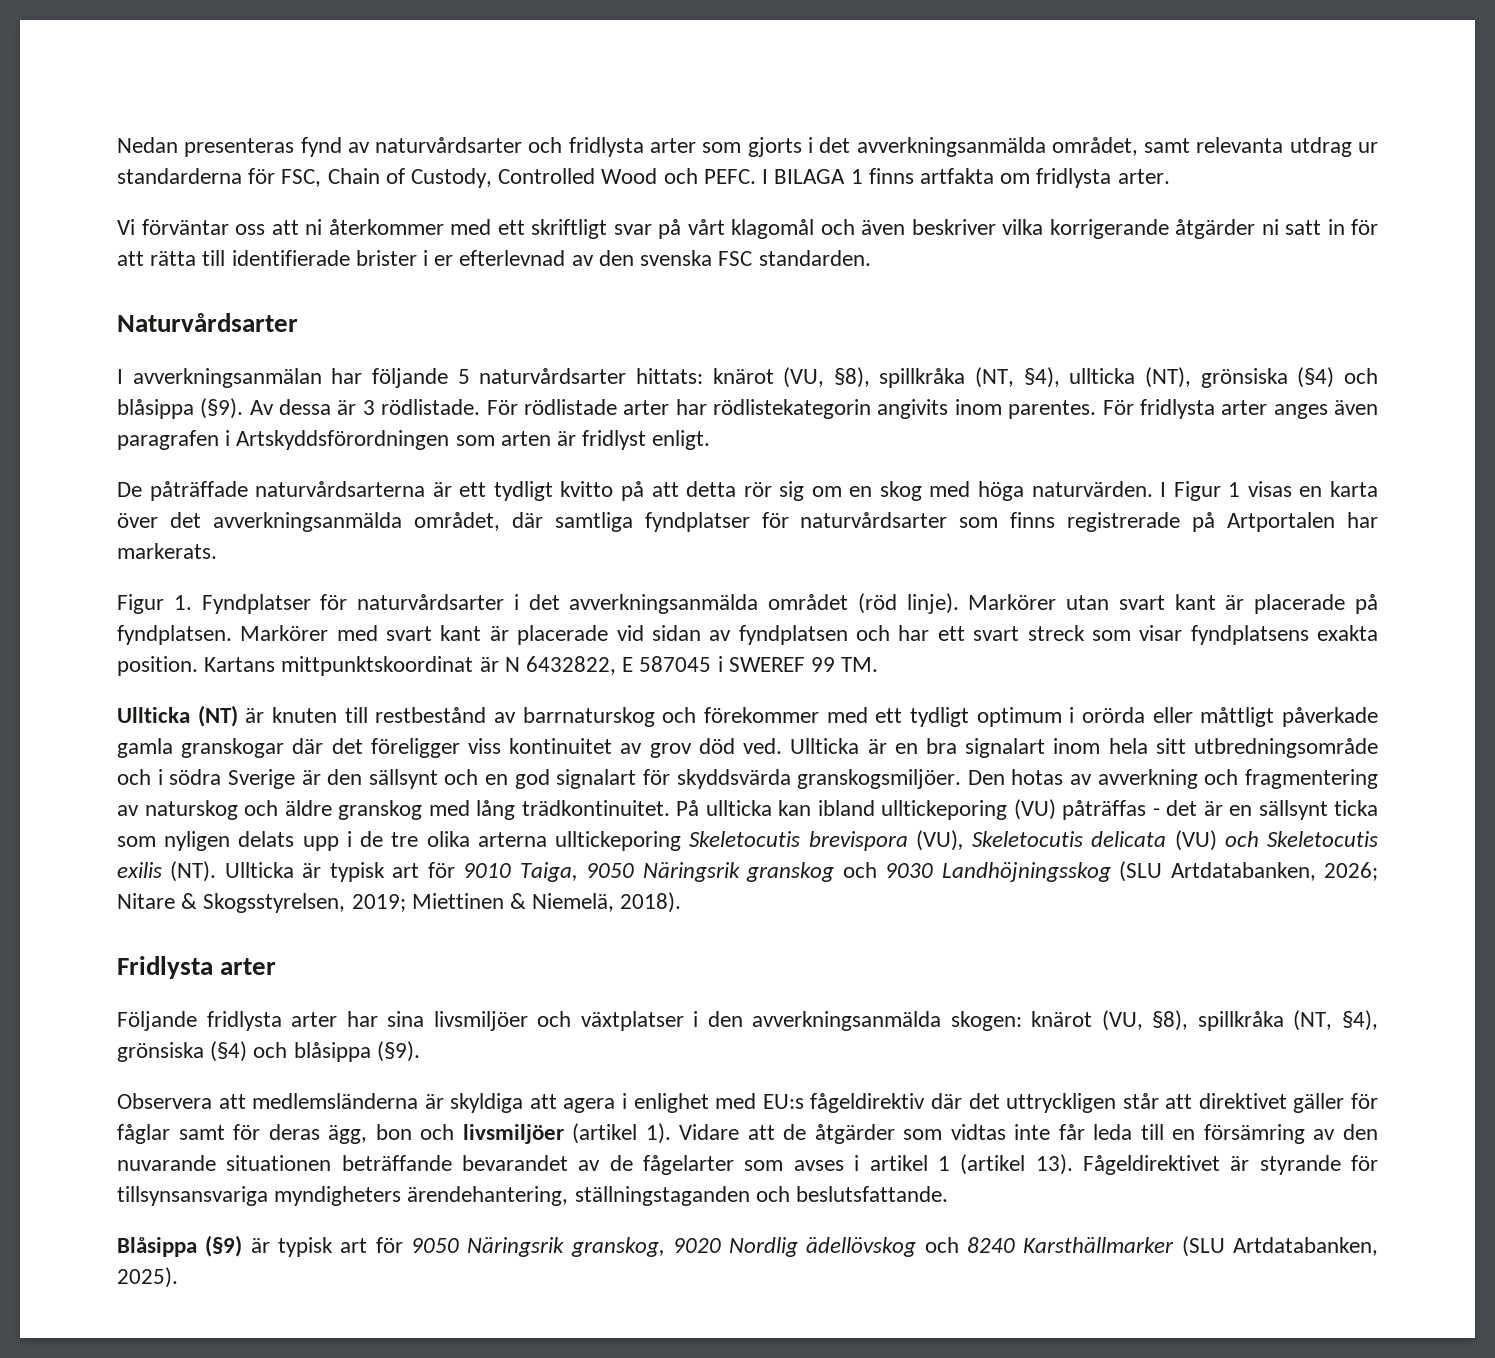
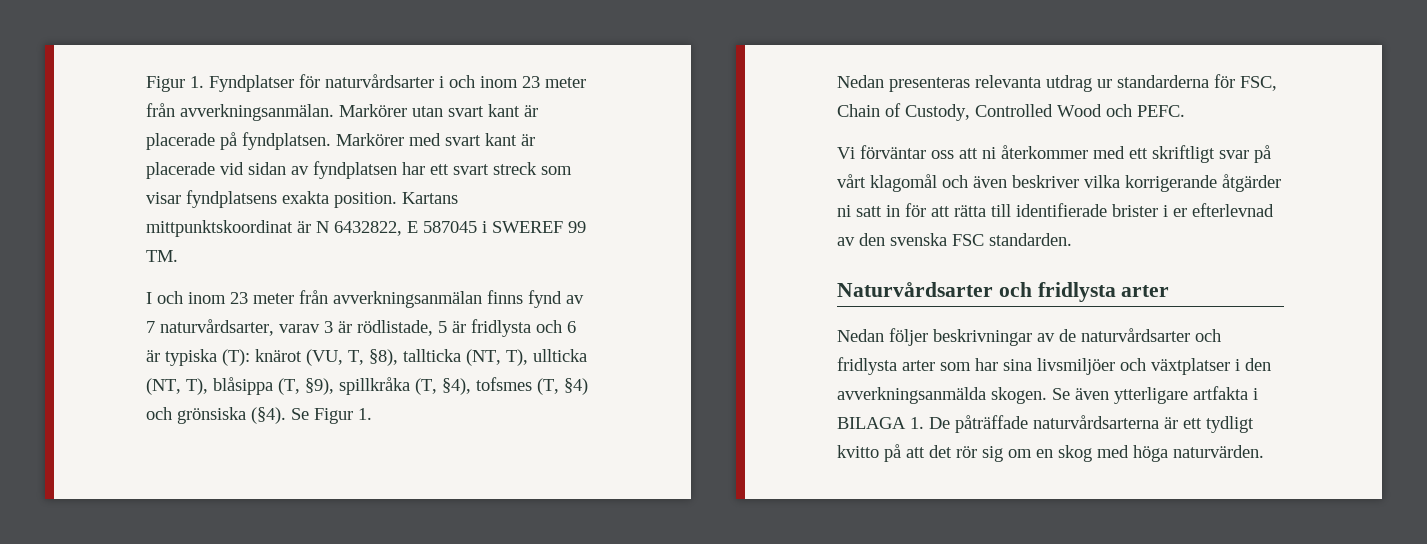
- Nedan presenteras fynd av naturvårdsarter och fridlysta arter som gjorts i det avverkningsanmälda området, samt relevanta utdrag ur standarderna för FSC, Chain of Custody, Controlled Wood och PEFC. I BILAGA 1 finns artfakta om fridlysta arter.
+ Figur 1. Fyndplatser för naturvårdsarter i och inom 23 meter från avverkningsanmälan. Markörer utan svart kant är placerade på fyndplatsen. Markörer med svart kant är placerade vid sidan av fyndplatsen har ett svart streck som visar fyndplatsens exakta position. Kartans mittpunktskoordinat är N 6432822, E 587045 i SWEREF 99 TM.
+ I och inom 23 meter från avverkningsanmälan finns fynd av 7 naturvårdsarter, varav 3 är rödlistade, 5 är fridlysta och 6 är typiska (T): knärot (VU, T, §8), tallticka (NT, T), ullticka (NT, T), blåsippa (T, §9), spillkråka (T, §4), tofsmes (T, §4) och grönsiska (§4). Se Figur 1.
+ Nedan presenteras relevanta utdrag ur standarderna för FSC, Chain of Custody, Controlled Wood och PEFC.
- Naturvårdsarter
- I avverkningsanmälan har följande 5 naturvårdsarter hittats: knärot (VU, §8), spillkråka (NT, §4), ullticka (NT), grönsiska (§4) och blåsippa (§9). Av dessa är 3 rödlistade. För rödlistade arter har rödlistekategorin angivits inom parentes. För fridlysta arter anges även paragrafen i Artskyddsförordningen som arten är fridlyst enligt.
- De påträffade naturvårdsarterna är ett tydligt kvitto på att detta rör sig om en skog med höga naturvärden. I Figur 1 visas en karta över det avverkningsanmälda området, där samtliga fyndplatser för naturvårdsarter som finns registrerade på Artportalen har markerats.
- Figur 1. Fyndplatser för naturvårdsarter i det avverkningsanmälda området (röd linje). Markörer utan svart kant är placerade på fyndplatsen. Markörer med svart kant är placerade vid sidan av fyndplatsen och har ett svart streck som visar fyndplatsens exakta position. Kartans mittpunktskoordinat är N 6432822, E 587045 i SWEREF 99 TM.
- Ullticka (NT) är knuten till restbestånd av barrnaturskog och förekommer med ett tydligt optimum i orörda eller måttligt påverkade gamla granskogar där det föreligger viss kontinuitet av grov död ved. Ullticka är en bra signalart inom hela sitt utbredningsområde och i södra Sverige är den sällsynt och en god signalart för skyddsvärda granskogsmiljöer. Den hotas av avverkning och fragmentering av naturskog och äldre granskog med lång trädkontinuitet. På ullticka kan ibland ulltickeporing (VU) påträffas - det är en sällsynt ticka som nyligen delats upp i de tre olika arterna ulltickeporing Skeletocutis brevispora (VU), Skeletocutis delicata (VU) och Skeletocutis exilis (NT). Ullticka är typisk art för 9010 Taiga, 9050 Näringsrik granskog och 9030 Landhöjningsskog (SLU Artdatabanken, 2026; Nitare & Skogsstyrelsen, 2019; Miettinen & Niemelä, 2018).
- Fridlysta arter
- Följande fridlysta arter har sina livsmiljöer och växtplatser i den avverkningsanmälda skogen: knärot (VU, §8), spillkråka (NT, §4), grönsiska (§4) och blåsippa (§9).
- Observera att medlemsländerna är skyldiga att agera i enlighet med EU:s fågeldirektiv där det uttryckligen står att direktivet gäller för fåglar samt för deras ägg, bon och livsmiljöer (artikel 1). Vidare att de åtgärder som vidtas inte får leda till en försämring av den nuvarande situationen beträffande bevarandet av de fågelarter som avses i artikel 1 (artikel 13). Fågeldirektivet är styrande för tillsynsansvariga myndigheters ärendehantering, ställningstaganden och beslutsfattande.
- Blåsippa (§9) är typisk art för 9050 Näringsrik granskog, 9020 Nordlig ädellövskog och 8240 Karsthällmarker (SLU Artdatabanken, 2025).
+ Naturvårdsarter och fridlysta arter
+ Nedan följer beskrivningar av de naturvårdsarter och fridlysta arter som har sina livsmiljöer och växtplatser i den avverkningsanmälda skogen. Se även ytterligare artfakta i BILAGA 1. De påträffade naturvårdsarterna är ett tydligt kvitto på att det rör sig om en skog med höga naturvärden.

